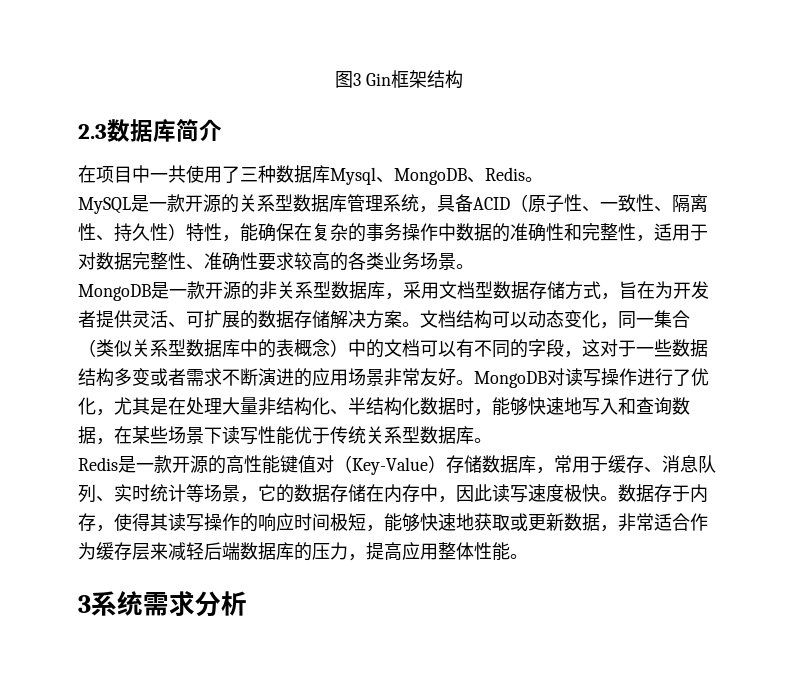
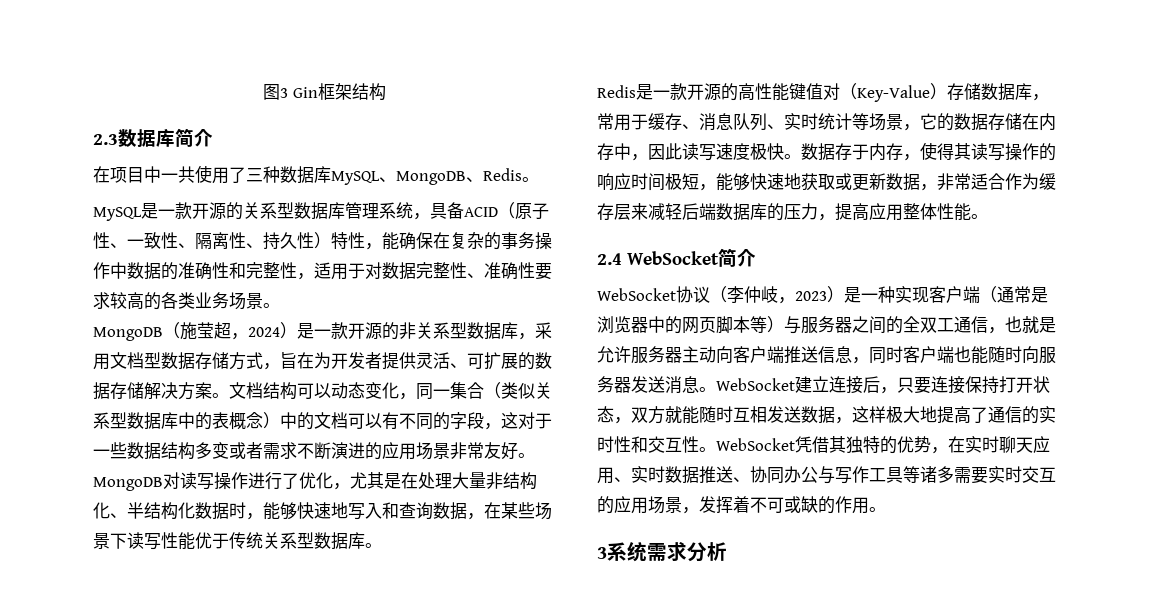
- 在项目中一共使用了三种数据库Mysql、MongoDB、Redis。
+ 在项目中一共使用了三种数据库MySQL、MongoDB、Redis。
- MongoDB是一款开源的非关系型数据库，采用文档型数据存储方式，旨在为开发者提供灵活、可扩展的数据存储解决方案。
+ MongoDB（施莹超，2024）是一款开源的非关系型数据库，采用文档型数据存储方式，旨在为开发者提供灵活、可扩展的数据存储解决方案。
+ 2.4 WebSocket简介
+ WebSocket协议（李仲岐，2023）是一种实现客户端（通常是浏览器中的网页脚本等）与服务器之间的全双工通信，也就是允许服务器主动向客户端推送信息，同时客户端也能随时向服务器发送消息。WebSocket建立连接后，只要连接保持打开状态，双方就能随时互相发送数据，这样极大地提高了通信的实时性和交互性。WebSocket凭借其独特的优势，在实时聊天应用、实时数据推送、协同办公与写作工具等诸多需要实时交互的应用场景，发挥着不可或缺的作用。

